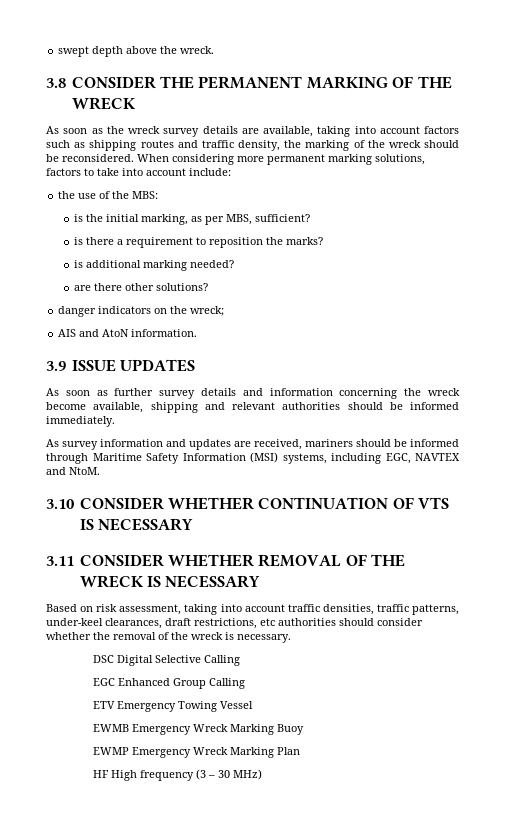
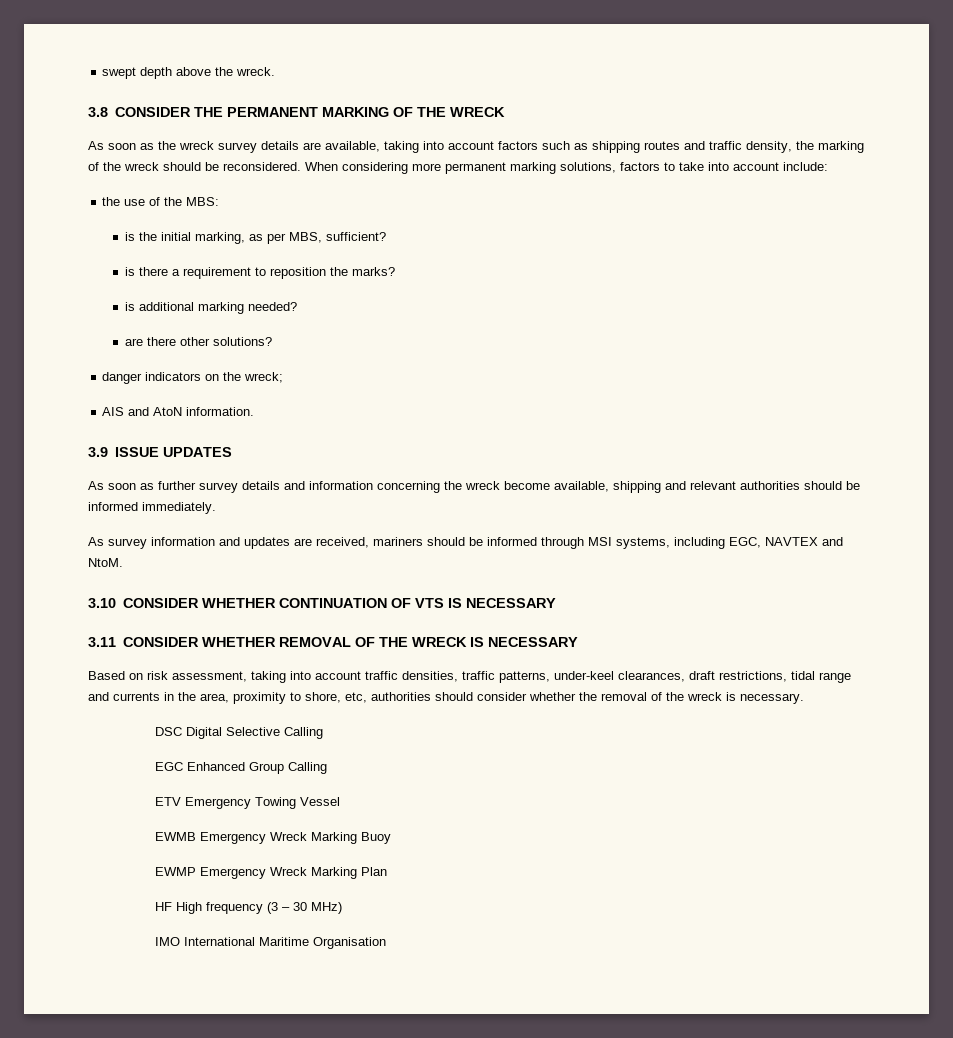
- As survey information and updates are received, mariners should be informed through Maritime Safety Information (MSI) systems, including EGC, NAVTEX and NtoM.
+ As survey information and updates are received, mariners should be informed through MSI systems, including EGC, NAVTEX and NtoM.
- Based on risk assessment, taking into account traffic densities, traffic patterns, under-keel clearances, draft restrictions, etc authorities should consider whether the removal of the wreck is necessary.
+ Based on risk assessment, taking into account traffic densities, traffic patterns, under-keel clearances, draft restrictions, tidal range and currents in the area, proximity to shore, etc, authorities should consider whether the removal of the wreck is necessary.
+ IMO International Maritime Organisation

